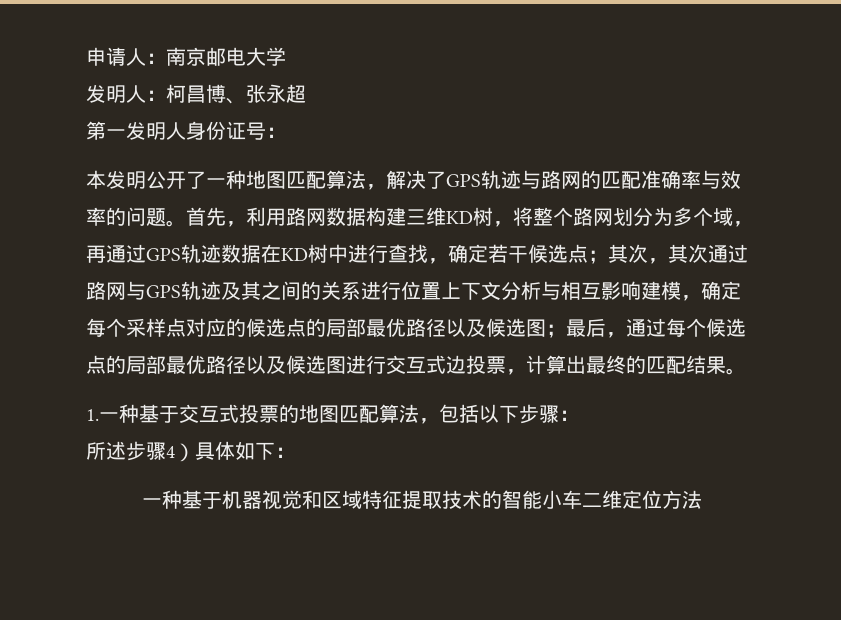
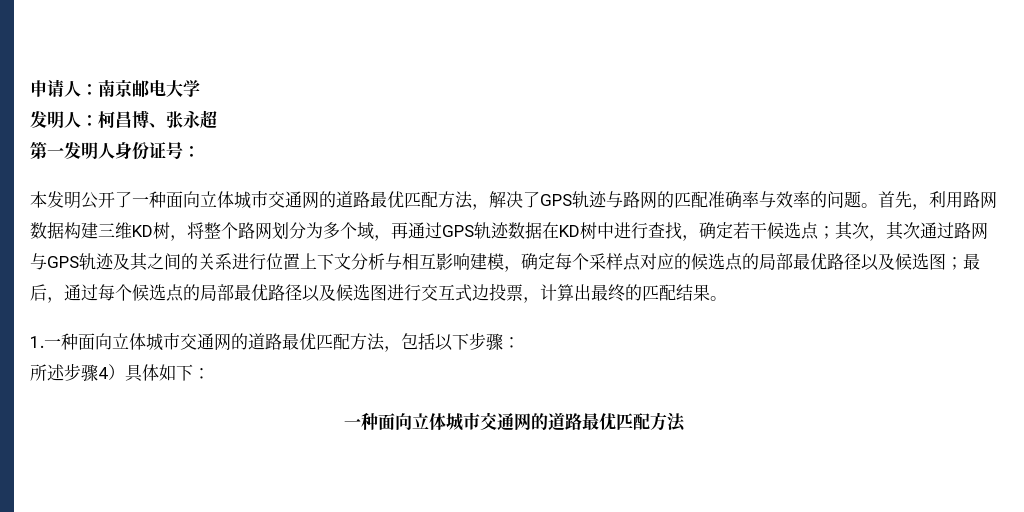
- 本发明公开了一种地图匹配算法，解决了GPS轨迹与路网的匹配准确率与效率的问题。
+ 本发明公开了一种面向立体城市交通网的道路最优匹配方法，解决了GPS轨迹与路网的匹配准确率与效率的问题。
- 1.一种基于交互式投票的地图匹配算法，包括以下步骤：
+ 1.一种面向立体城市交通网的道路最优匹配方法，包括以下步骤：
  所述步骤4）具体如下：
- 一种基于机器视觉和区域特征提取技术的智能小车二维定位方法
+ 一种面向立体城市交通网的道路最优匹配方法

